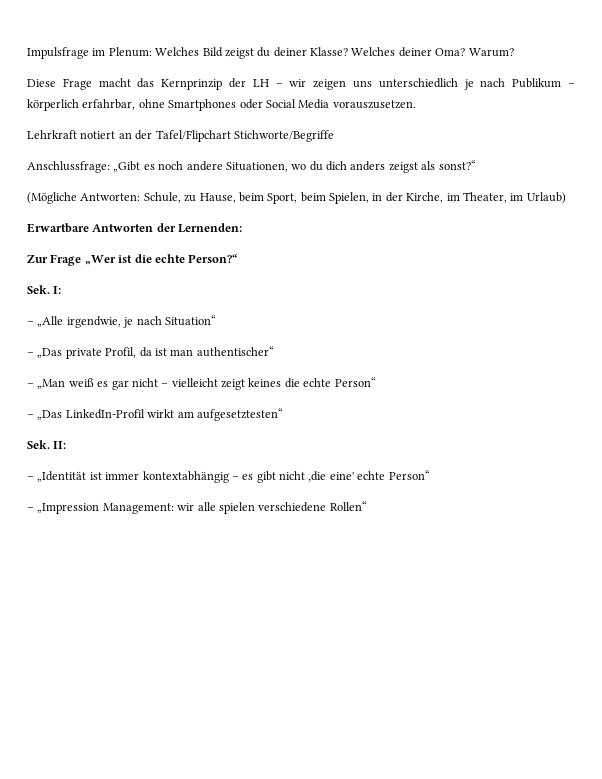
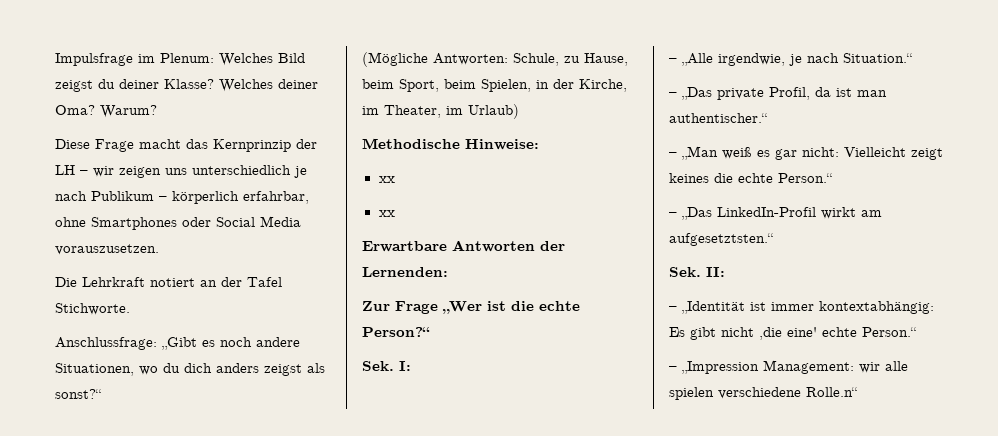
- Lehrkraft notiert an der Tafel/Flipchart Stichworte/Begriffe
+ Die Lehrkraft notiert an der Tafel Stichworte.
+ Methodische Hinweise:
+ xx
+ xx
- – „Alle irgendwie, je nach Situation“
+ – „Alle irgendwie, je nach Situation.“
- – „Das private Profil, da ist man authentischer“
+ – „Das private Profil, da ist man authentischer.“
- – „Man weiß es gar nicht – vielleicht zeigt keines die echte Person“
+ – „Man weiß es gar nicht: Vielleicht zeigt keines die echte Person.“
- – „Das LinkedIn-Profil wirkt am aufgesetztesten“
+ – „Das LinkedIn-Profil wirkt am aufgesetztsten.“
- – „Identität ist immer kontextabhängig – es gibt nicht ‚die eine' echte Person“
+ – „Identität ist immer kontextabhängig: Es gibt nicht ‚die eine' echte Person.“
- – „Impression Management: wir alle spielen verschiedene Rollen“
+ – „Impression Management: wir alle spielen verschiedene Rolle.n“

